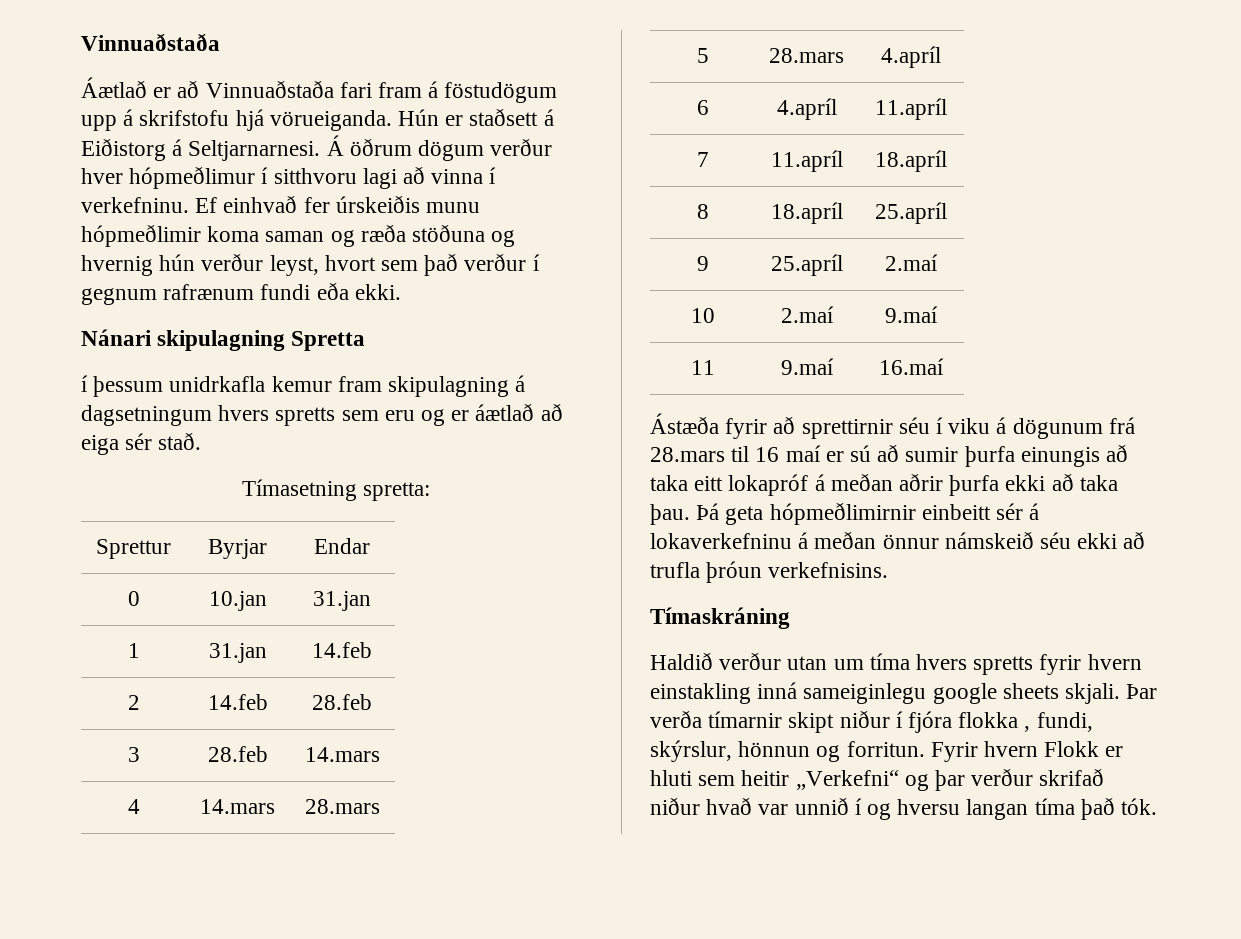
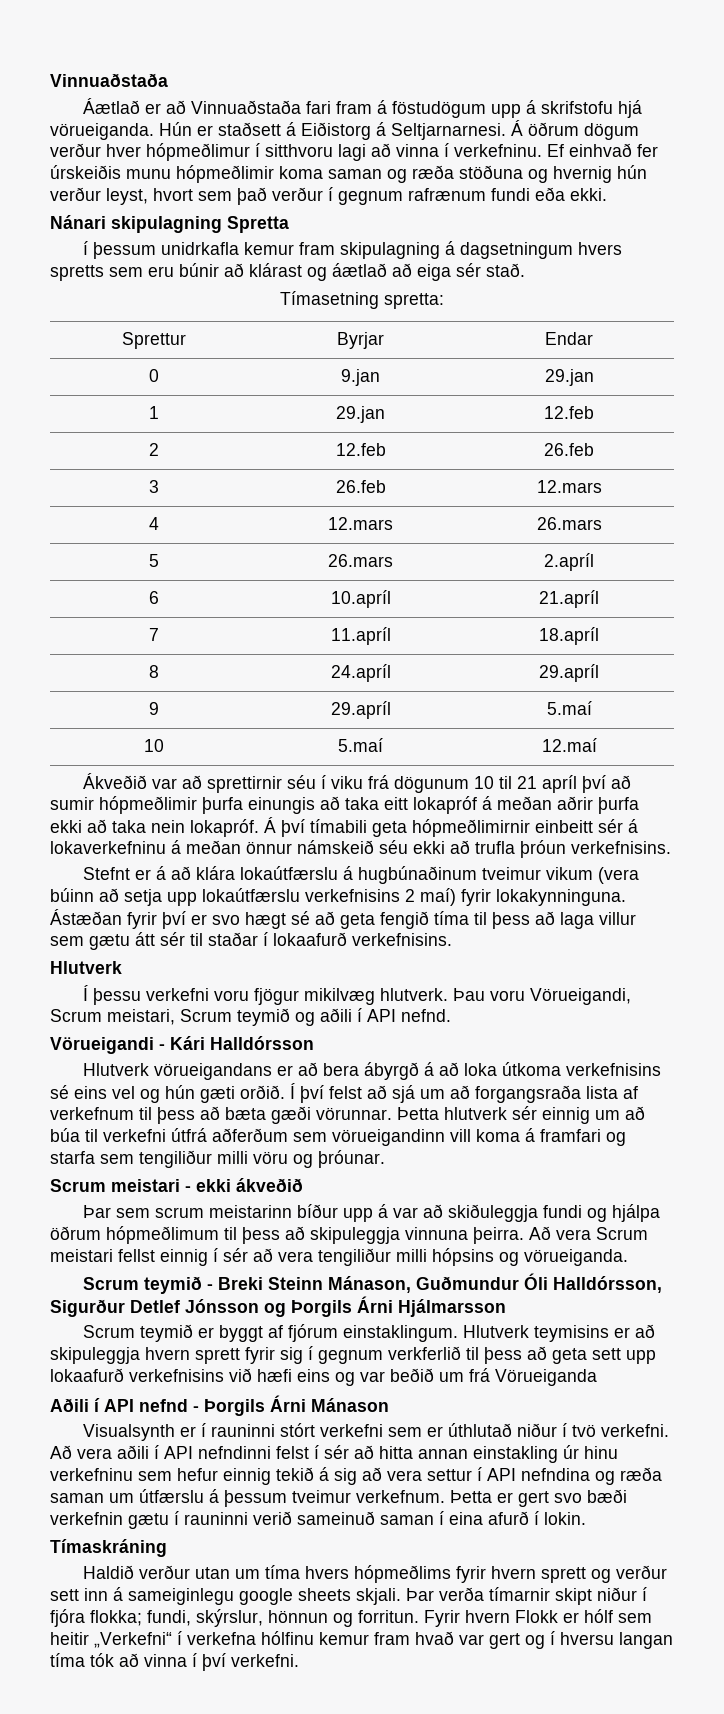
- í þessum unidrkafla kemur fram skipulagning á dagsetningum hvers spretts sem eru og er áætlað að eiga sér stað.
+ í þessum unidrkafla kemur fram skipulagning á dagsetningum hvers spretts sem eru búnir að klárast og áætlað að eiga sér stað.
- 0 | 10.jan | 31.jan
+ 0 | 9.jan | 29.jan
- 1 | 31.jan | 14.feb
+ 1 | 29.jan | 12.feb
- 2 | 14.feb | 28.feb
+ 2 | 12.feb | 26.feb
- 3 | 28.feb | 14.mars
+ 3 | 26.feb | 12.mars
- 4 | 14.mars | 28.mars
+ 4 | 12.mars | 26.mars
- 5 | 28.mars | 4.apríl
+ 5 | 26.mars | 2.apríl
- 6 | 4.apríl | 11.apríl
+ 6 | 10.apríl | 21.apríl
- 8 | 18.apríl | 25.apríl
+ 8 | 24.apríl | 29.apríl
- 9 | 25.apríl | 2.maí
+ 9 | 29.apríl | 5.maí
- 10 | 2.maí | 9.maí
- 11 | 9.maí | 16.maí
- Ástæða fyrir að sprettirnir séu í viku á dögunum frá 28.mars til 16 maí er sú að sumir þurfa einungis að taka eitt lokapróf á meðan aðrir þurfa ekki að taka þau. Þá geta hópmeðlimirnir einbeitt sér á lokaverkefninu á meðan önnur námskeið séu ekki að trufla þróun verkefnisins.
+ 10 | 5.maí | 12.maí
+ Ákveðið var að sprettirnir séu í viku frá dögunum 10 til 21 apríl því að sumir hópmeðlimir þurfa einungis að taka eitt lokapróf á meðan aðrir þurfa ekki að taka nein lokapróf. Á því tímabili geta hópmeðlimirnir einbeitt sér á lokaverkefninu á meðan önnur námskeið séu ekki að trufla þróun verkefnisins.
+ Stefnt er á að klára lokaútfærslu á hugbúnaðinum tveimur vikum (vera búinn að setja upp lokaútfærslu verkefnisins 2 maí) fyrir lokakynninguna. Ástæðan fyrir því er svo hægt sé að geta fengið tíma til þess að laga villur sem gætu átt sér til staðar í lokaafurð verkefnisins.
+ Hlutverk
+ Í þessu verkefni voru fjögur mikilvæg hlutverk. Þau voru Vörueigandi, Scrum meistari, Scrum teymið og aðili í API nefnd.
+ Vörueigandi - Kári Halldórsson
+ Hlutverk vörueigandans er að bera ábyrgð á að loka útkoma verkefnisins sé eins vel og hún gæti orðið. Í því felst að sjá um að forgangsraða lista af verkefnum til þess að bæta gæði vörunnar. Þetta hlutverk sér einnig um að búa til verkefni útfrá aðferðum sem vörueigandinn vill koma á framfari og starfa sem tengiliður milli vöru og þróunar.
+ Scrum meistari - ekki ákveðið
+ Þar sem scrum meistarinn bíður upp á var að skiðuleggja fundi og hjálpa öðrum hópmeðlimum til þess að skipuleggja vinnuna þeirra. Að vera Scrum meistari fellst einnig í sér að vera tengiliður milli hópsins og vörueiganda.
+ Scrum teymið - Breki Steinn Mánason, Guðmundur Óli Halldórsson, Sigurður Detlef Jónsson og Þorgils Árni Hjálmarsson
+ Scrum teymið er byggt af fjórum einstaklingum. Hlutverk teymisins er að skipuleggja hvern sprett fyrir sig í gegnum verkferlið til þess að geta sett upp lokaafurð verkefnisins við hæfi eins og var beðið um frá Vörueiganda
+ Aðili í API nefnd - Þorgils Árni Mánason
+ Visualsynth er í rauninni stórt verkefni sem er úthlutað niður í tvö verkefni. Að vera aðili í API nefndinni felst í sér að hitta annan einstakling úr hinu verkefninu sem hefur einnig tekið á sig að vera settur í API nefndina og ræða saman um útfærslu á þessum tveimur verkefnum. Þetta er gert svo bæði verkefnin gætu í rauninni verið sameinuð saman í eina afurð í lokin.
- Haldið verður utan um tíma hvers spretts fyrir hvern einstakling inná sameiginlegu google sheets skjali.
+ Haldið verður utan um tíma hvers hópmeðlims fyrir hvern sprett og verður sett inn á sameiginlegu google sheets skjali.
- Þar verða tímarnir skipt niður í fjóra flokka , fundi, skýrslur, hönnun og forritun.
+ Þar verða tímarnir skipt niður í fjóra flokka; fundi, skýrslur, hönnun og forritun.
- Fyrir hvern Flokk er hluti sem heitir „Verkefni“ og þar verður skrifað niður hvað var unnið í og hversu langan tíma það tók.
+ Fyrir hvern Flokk er hólf sem heitir „Verkefni“ í verkefna hólfinu kemur fram hvað var gert og í hversu langan tíma tók að vinna í því verkefni.

